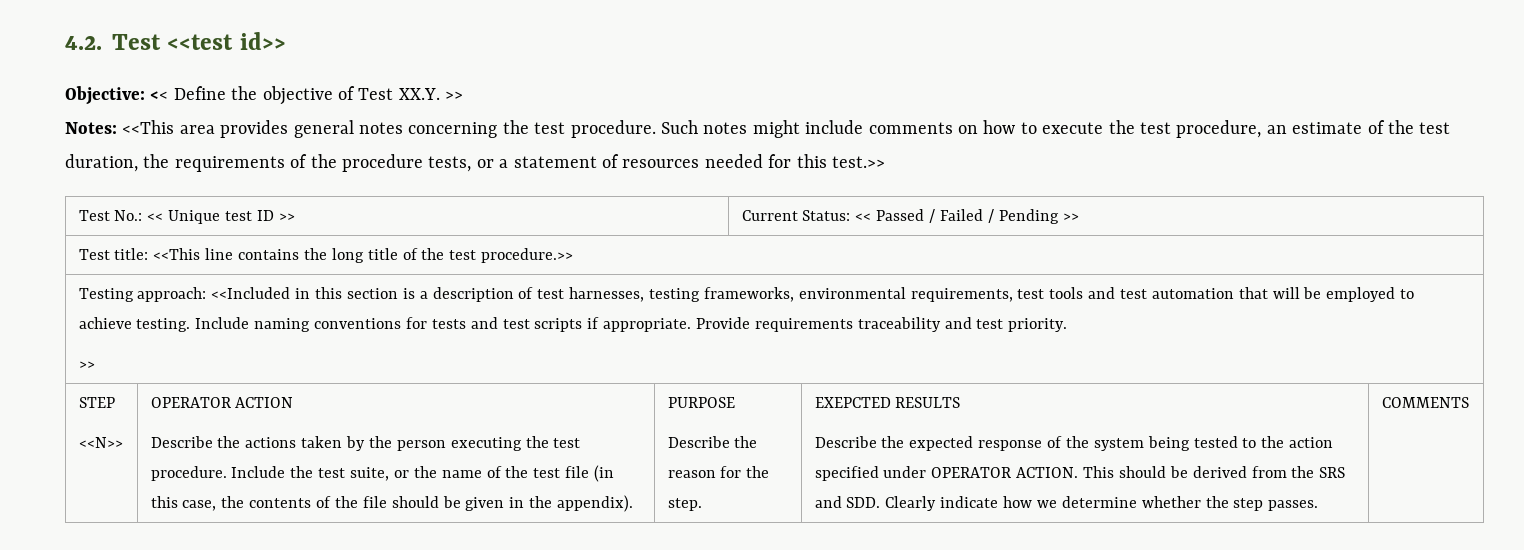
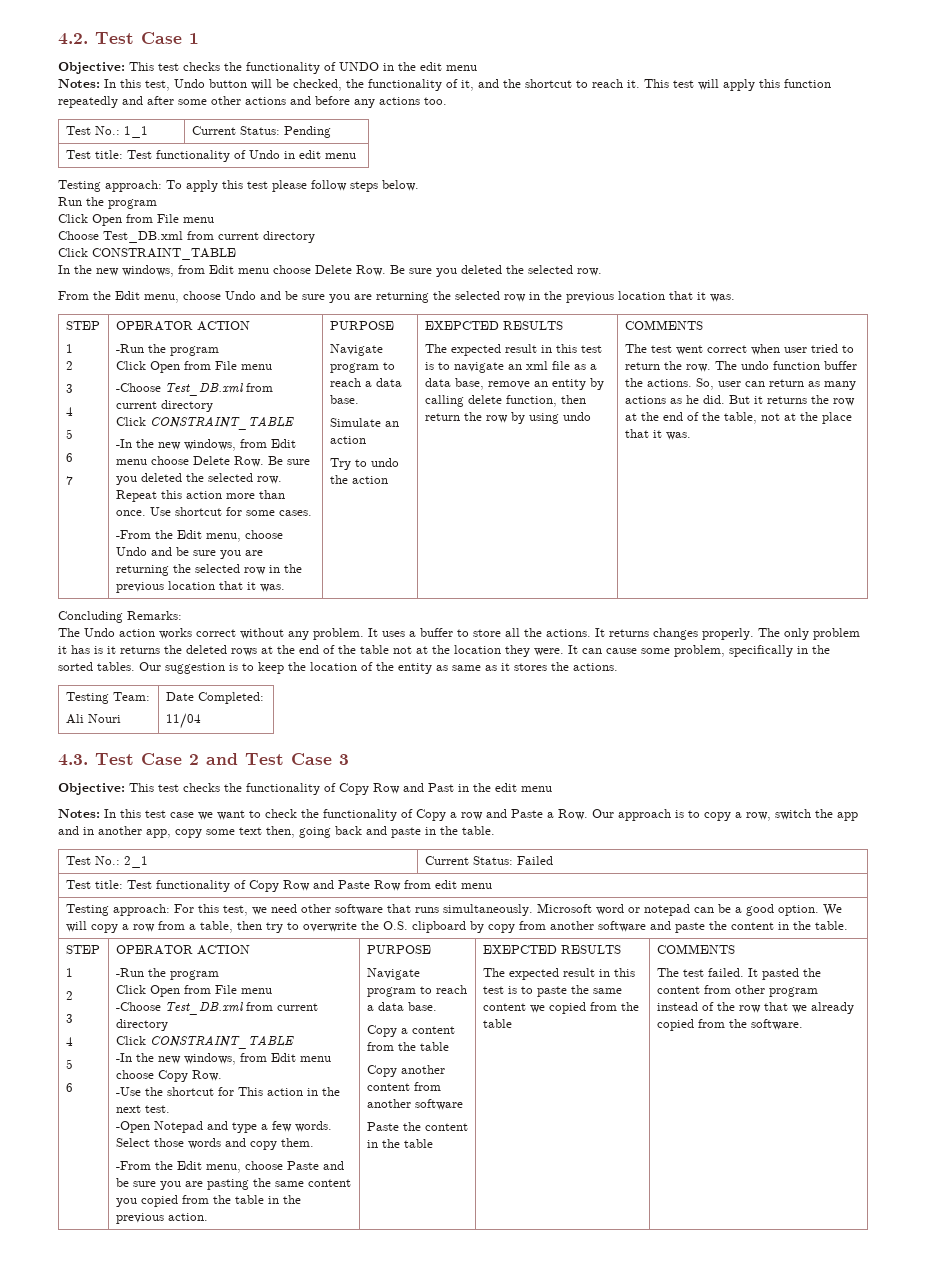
- 4.2. Test <<test id>>
- Objective: << Define the objective of Test XX.Y. >>
- Notes: <<This area provides general notes concerning the test procedure. Such notes might include comments on how to execute the test procedure, an estimate of the test duration, the requirements of the procedure tests, or a statement of resources needed for this test.>>
- Test No.: << Unique test ID >> | Current Status: << Passed / Failed / Pending >>
- Test title: <<This line contains the long title of the test procedure.>>
- Testing approach: <<Included in this section is a description of test harnesses, testing frameworks, environmental requirements, test tools and test automation that will be employed to achieve testing. Include naming conventions for tests and test scripts if appropriate. Provide requirements traceability and test priority.
- >>
+ 4.2. Test Case 1
+ Objective: This test checks the functionality of UNDO in the edit menu
+ Notes: In this test, Undo button will be checked, the functionality of it, and the shortcut to reach it. This test will apply this function repeatedly and after some other actions and before any actions too.
+ Test No.: 1_1 | Current Status: Pending
+ Test title: Test functionality of Undo in edit menu
+ Testing approach: To apply this test please follow steps below.
+ Run the program
+ Click Open from File menu
+ Choose Test_DB.xml from current directory
+ Click CONSTRAINT_TABLE
+ In the new windows, from Edit menu choose Delete Row. Be sure you deleted the selected row.
+ From the Edit menu, choose Undo and be sure you are returning the selected row in the previous location that it was.
  STEP
- <<N>> | OPERATOR ACTION
- Describe the actions taken by the person executing the test procedure. Include the test suite, or the name of the test file (in this case, the contents of the file should be given in the appendix). | PURPOSE
- Describe the reason for the step. | EXEPCTED RESULTS
- Describe the expected response of the system being tested to the action specified under OPERATOR ACTION. This should be derived from the SRS and SDD. Clearly indicate how we determine whether the step passes. | COMMENTS
+ 1
+ 2
+ 3
+ 4
+ 5
+ 6
+ 7 | OPERATOR ACTION
+ -Run the program
+ Click Open from File menu
+ -Choose Test_DB.xml from current directory
+ Click CONSTRAINT_TABLE
+ -In the new windows, from Edit menu choose Delete Row. Be sure you deleted the selected row. Repeat this action more than once. Use shortcut for some cases.
+ -From the Edit menu, choose Undo and be sure you are returning the selected row in the previous location that it was. | PURPOSE
+ Navigate program to reach a data base.
+ Simulate an action
+ Try to undo the action | EXEPCTED RESULTS
+ The expected result in this test is to navigate an xml file as a data base, remove an entity by calling delete function, then return the row by using undo | COMMENTS
+ The test went correct when user tried to return the row. The undo function buffer the actions. So, user can return as many actions as he did. But it returns the row at the end of the table, not at the place that it was.
+ Concluding Remarks:
+ The Undo action works correct without any problem. It uses a buffer to store all the actions. It returns changes properly. The only problem it has is it returns the deleted rows at the end of the table not at the location they were. It can cause some problem, specifically in the sorted tables. Our suggestion is to keep the location of the entity as same as it stores the actions.
+ Testing Team:
+ Ali Nouri | Date Completed:
+ 11/04
+ 4.3. Test Case 2 and Test Case 3
+ Objective: This test checks the functionality of Copy Row and Past in the edit menu
+ Notes: In this test case we want to check the functionality of Copy a row and Paste a Row. Our approach is to copy a row, switch the app and in another app, copy some text then, going back and paste in the table.
+ Test No.: 2_1 | Current Status: Failed
+ Test title: Test functionality of Copy Row and Paste Row from edit menu
+ Testing approach: For this test, we need other software that runs simultaneously. Microsoft word or notepad can be a good option. We will copy a row from a table, then try to overwrite the O.S. clipboard by copy from another software and paste the content in the table.
+ STEP
+ 1
+ 2
+ 3
+ 4
+ 5
+ 6 | OPERATOR ACTION
+ -Run the program
+ Click Open from File menu
+ -Choose Test_DB.xml from current directory
+ Click CONSTRAINT_TABLE
+ -In the new windows, from Edit menu choose Copy Row.
+ -Use the shortcut for This action in the next test.
+ -Open Notepad and type a few words. Select those words and copy them.
+ -From the Edit menu, choose Paste and be sure you are pasting the same content you copied from the table in the previous action. | PURPOSE
+ Navigate program to reach a data base.
+ Copy a content from the table
+ Copy another content from another software
+ Paste the content in the table | EXEPCTED RESULTS
+ The expected result in this test is to paste the same content we copied from the table | COMMENTS
+ The test failed. It pasted the content from other program instead of the row that we already copied from the software.

